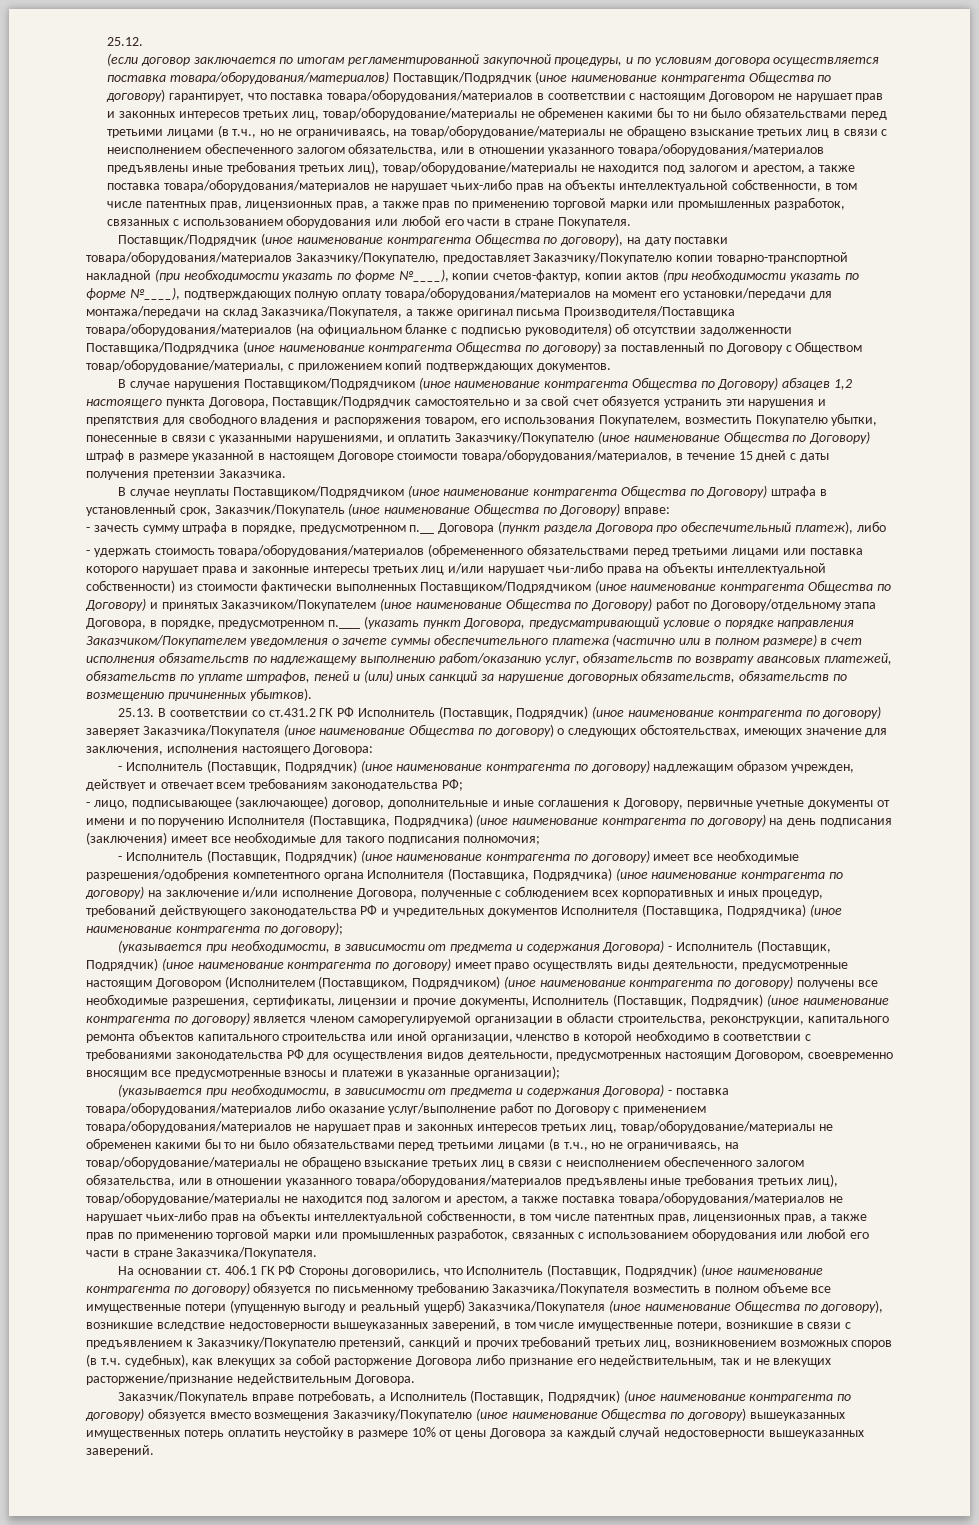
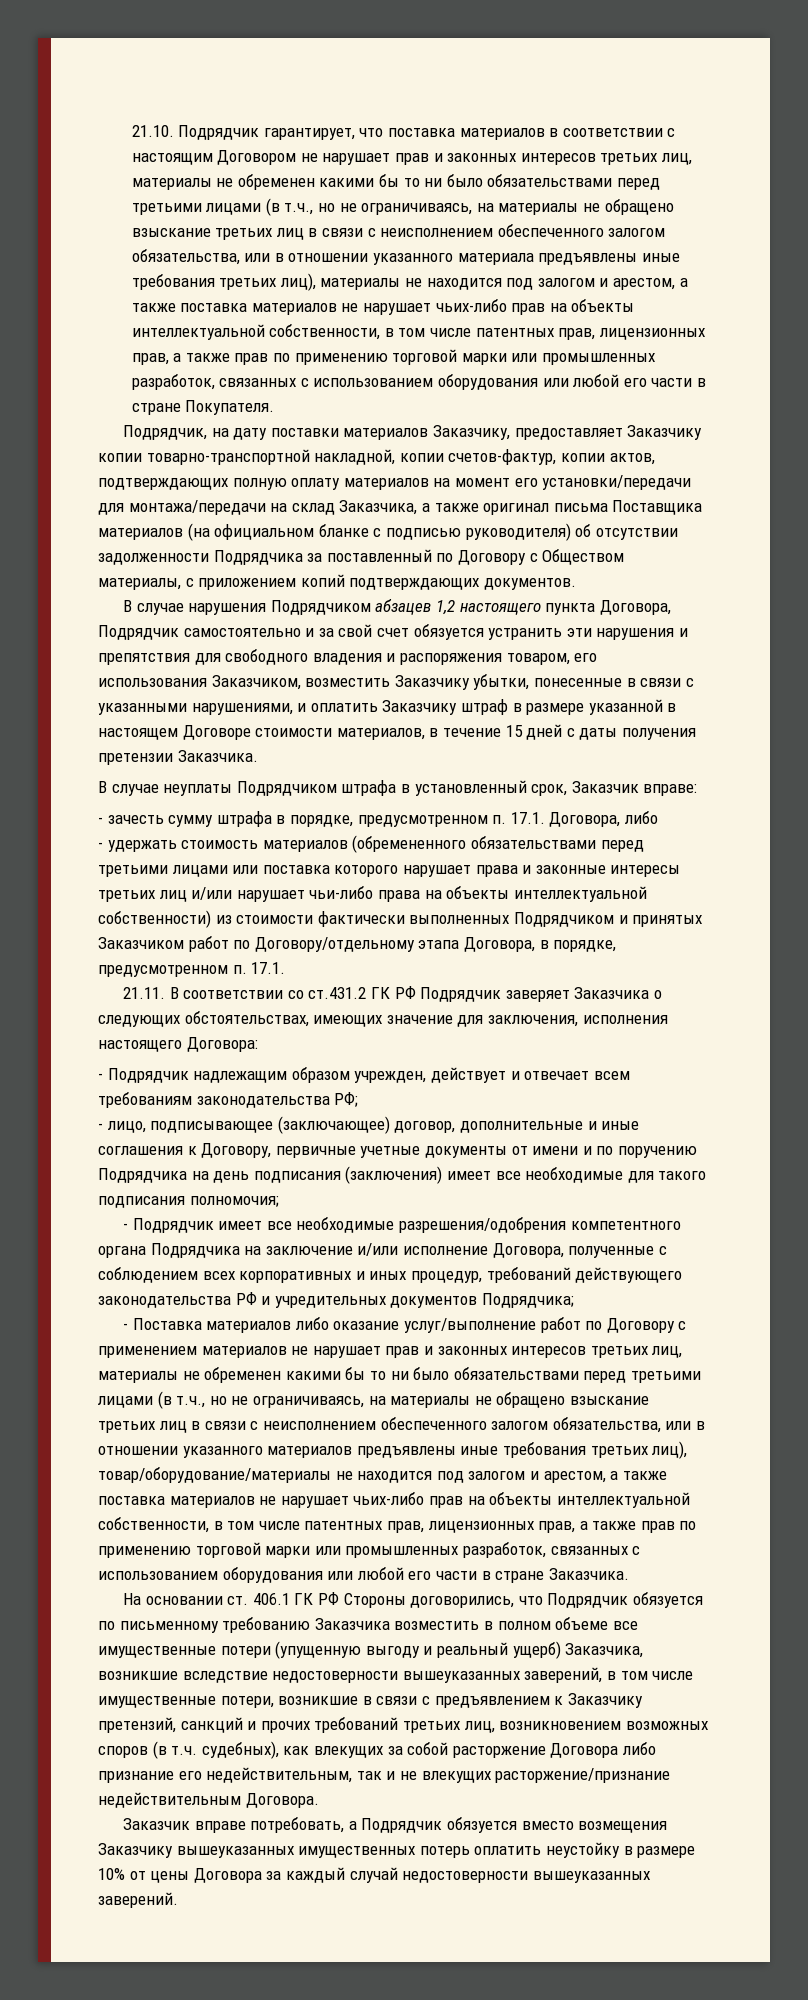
- 25.12.
- (если договор заключается по итогам регламентированной закупочной процедуры, и по условиям договора осуществляется поставка товара/оборудования/материалов) Поставщик/Подрядчик (иное наименование контрагента Общества по договору) гарантирует, что поставка товара/оборудования/материалов в соответствии с настоящим Договором не нарушает прав и законных интересов третьих лиц, товар/оборудование/материалы не обременен какими бы то ни было обязательствами перед третьими лицами (в т.ч., но не ограничиваясь, на товар/оборудование/материалы не обращено взыскание третьих лиц в связи с неисполнением обеспеченного залогом обязательства, или в отношении указанного товара/оборудования/материалов предъявлены иные требования третьих лиц), товар/оборудование/материалы не находится под залогом и арестом, а также поставка товара/оборудования/материалов не нарушает чьих-либо прав на объекты интеллектуальной собственности, в том числе патентных прав, лицензионных прав, а также прав по применению торговой марки или промышленных разработок, связанных с использованием оборудования или любой его части в стране Покупателя.
+ 21.10. Подрядчик гарантирует, что поставка материалов в соответствии с настоящим Договором не нарушает прав и законных интересов третьих лиц, материалы не обременен какими бы то ни было обязательствами перед третьими лицами (в т.ч., но не ограничиваясь, на материалы не обращено взыскание третьих лиц в связи с неисполнением обеспеченного залогом обязательства, или в отношении указанного материала предъявлены иные требования третьих лиц), материалы не находится под залогом и арестом, а также поставка материалов не нарушает чьих-либо прав на объекты интеллектуальной собственности, в том числе патентных прав, лицензионных прав, а также прав по применению торговой марки или промышленных разработок, связанных с использованием оборудования или любой его части в стране Покупателя.
- Поставщик/Подрядчик (иное наименование контрагента Общества по договору), на дату поставки товара/оборудования/материалов Заказчику/Покупателю, предоставляет Заказчику/Покупателю копии товарно-транспортной накладной (при необходимости указать по форме №____), копии счетов-фактур, копии актов (при необходимости указать по форме №____), подтверждающих полную оплату товара/оборудования/материалов на момент его установки/передачи для монтажа/передачи на склад Заказчика/Покупателя, а также оригинал письма Производителя/Поставщика товара/оборудования/материалов (на официальном бланке с подписью руководителя) об отсутствии задолженности Поставщика/Подрядчика (иное наименование контрагента Общества по договору) за поставленный по Договору с Обществом товар/оборудование/материалы, с приложением копий подтверждающих документов.
+ Подрядчик, на дату поставки материалов Заказчику, предоставляет Заказчику копии товарно-транспортной накладной, копии счетов-фактур, копии актов, подтверждающих полную оплату материалов на момент его установки/передачи для монтажа/передачи на склад Заказчика, а также оригинал письма Поставщика материалов (на официальном бланке с подписью руководителя) об отсутствии задолженности Подрядчика за поставленный по Договору с Обществом материалы, с приложением копий подтверждающих документов.
- В случае нарушения Поставщиком/Подрядчиком (иное наименование контрагента Общества по Договору) абзацев 1,2 настоящего пункта Договора, Поставщик/Подрядчик самостоятельно и за свой счет обязуется устранить эти нарушения и препятствия для свободного владения и распоряжения товаром, его использования Покупателем, возместить Покупателю убытки, понесенные в связи с указанными нарушениями, и оплатить Заказчику/Покупателю (иное наименование Общества по Договору) штраф в размере указанной в настоящем Договоре стоимости товара/оборудования/материалов, в течение 15 дней с даты получения претензии Заказчика.
+ В случае нарушения Подрядчиком абзацев 1,2 настоящего пункта Договора, Подрядчик самостоятельно и за свой счет обязуется устранить эти нарушения и препятствия для свободного владения и распоряжения товаром, его использования Заказчиком, возместить Заказчику убытки, понесенные в связи с указанными нарушениями, и оплатить Заказчику штраф в размере указанной в настоящем Договоре стоимости материалов, в течение 15 дней с даты получения претензии Заказчика.
- В случае неуплаты Поставщиком/Подрядчиком (иное наименование контрагента Общества по Договору) штрафа в установленный срок, Заказчик/Покупатель (иное наименование Общества по Договору) вправе:
+ В случае неуплаты Подрядчиком штрафа в установленный срок, Заказчик вправе:
- - зачесть сумму штрафа в порядке, предусмотренном п.__ Договора (пункт раздела Договора про обеспечительный платеж), либо
+ - зачесть сумму штрафа в порядке, предусмотренном п. 17.1. Договора, либо
- - удержать стоимость товара/оборудования/материалов (обремененного обязательствами перед третьими лицами или поставка которого нарушает права и законные интересы третьих лиц и/или нарушает чьи-либо права на объекты интеллектуальной собственности) из стоимости фактически выполненных Поставщиком/Подрядчиком (иное наименование контрагента Общества по Договору) и принятых Заказчиком/Покупателем (иное наименование Общества по Договору) работ по Договору/отдельному этапа Договора, в порядке, предусмотренном п.___ (указать пункт Договора, предусматривающий условие о порядке направления Заказчиком/Покупателем уведомления о зачете суммы обеспечительного платежа (частично или в полном размере) в счет исполнения обязательств по надлежащему выполнению работ/оказанию услуг, обязательств по возврату авансовых платежей, обязательств по уплате штрафов, пеней и (или) иных санкций за нарушение договорных обязательств, обязательств по возмещению причиненных убытков).
- 25.13. В соответствии со ст.431.2 ГК РФ Исполнитель (Поставщик, Подрядчик) (иное наименование контрагента по договору) заверяет Заказчика/Покупателя (иное наименование Общества по договору) о следующих обстоятельствах, имеющих значение для заключения, исполнения настоящего Договора:
+ - удержать стоимость материалов (обремененного обязательствами перед третьими лицами или поставка которого нарушает права и законные интересы третьих лиц и/или нарушает чьи-либо права на объекты интеллектуальной собственности) из стоимости фактически выполненных Подрядчиком и принятых Заказчиком работ по Договору/отдельному этапа Договора, в порядке, предусмотренном п. 17.1.
+ 21.11. В соответствии со ст.431.2 ГК РФ Подрядчик заверяет Заказчика о следующих обстоятельствах, имеющих значение для заключения, исполнения настоящего Договора:
- - Исполнитель (Поставщик, Подрядчик) (иное наименование контрагента по договору) надлежащим образом учрежден, действует и отвечает всем требованиям законодательства РФ;
+ - Подрядчик надлежащим образом учрежден, действует и отвечает всем требованиям законодательства РФ;
- - лицо, подписывающее (заключающее) договор, дополнительные и иные соглашения к Договору, первичные учетные документы от имени и по поручению Исполнителя (Поставщика, Подрядчика) (иное наименование контрагента по договору) на день подписания (заключения) имеет все необходимые для такого подписания полномочия;
+ - лицо, подписывающее (заключающее) договор, дополнительные и иные соглашения к Договору, первичные учетные документы от имени и по поручению Подрядчика на день подписания (заключения) имеет все необходимые для такого подписания полномочия;
- - Исполнитель (Поставщик, Подрядчик) (иное наименование контрагента по договору) имеет все необходимые разрешения/одобрения компетентного органа Исполнителя (Поставщика, Подрядчика) (иное наименование контрагента по договору) на заключение и/или исполнение Договора, полученные с соблюдением всех корпоративных и иных процедур, требований действующего законодательства РФ и учредительных документов Исполнителя (Поставщика, Подрядчика) (иное наименование контрагента по договору);
- (указывается при необходимости, в зависимости от предмета и содержания Договора) - Исполнитель (Поставщик, Подрядчик) (иное наименование контрагента по договору) имеет право осуществлять виды деятельности, предусмотренные настоящим Договором (Исполнителем (Поставщиком, Подрядчиком) (иное наименование контрагента по договору) получены все необходимые разрешения, сертификаты, лицензии и прочие документы, Исполнитель (Поставщик, Подрядчик) (иное наименование контрагента по договору) является членом саморегулируемой организации в области строительства, реконструкции, капитального ремонта объектов капитального строительства или иной организации, членство в которой необходимо в соответствии с требованиями законодательства РФ для осуществления видов деятельности, предусмотренных настоящим Договором, своевременно вносящим все предусмотренные взносы и платежи в указанные организации);
- (указывается при необходимости, в зависимости от предмета и содержания Договора) - поставка товара/оборудования/материалов либо оказание услуг/выполнение работ по Договору с применением товара/оборудования/материалов не нарушает прав и законных интересов третьих лиц, товар/оборудование/материалы не обременен какими бы то ни было обязательствами перед третьими лицами (в т.ч., но не ограничиваясь, на товар/оборудование/материалы не обращено взыскание третьих лиц в связи с неисполнением обеспеченного залогом обязательства, или в отношении указанного товара/оборудования/материалов предъявлены иные требования третьих лиц), товар/оборудование/материалы не находится под залогом и арестом, а также поставка товара/оборудования/материалов не нарушает чьих-либо прав на объекты интеллектуальной собственности, в том числе патентных прав, лицензионных прав, а также прав по применению торговой марки или промышленных разработок, связанных с использованием оборудования или любой его части в стране Заказчика/Покупателя.
+ - Подрядчик имеет все необходимые разрешения/одобрения компетентного органа Подрядчика на заключение и/или исполнение Договора, полученные с соблюдением всех корпоративных и иных процедур, требований действующего законодательства РФ и учредительных документов Подрядчика;
+ - Поставка материалов либо оказание услуг/выполнение работ по Договору с применением материалов не нарушает прав и законных интересов третьих лиц, материалы не обременен какими бы то ни было обязательствами перед третьими лицами (в т.ч., но не ограничиваясь, на материалы не обращено взыскание третьих лиц в связи с неисполнением обеспеченного залогом обязательства, или в отношении указанного материалов предъявлены иные требования третьих лиц), товар/оборудование/материалы не находится под залогом и арестом, а также поставка материалов не нарушает чьих-либо прав на объекты интеллектуальной собственности, в том числе патентных прав, лицензионных прав, а также прав по применению торговой марки или промышленных разработок, связанных с использованием оборудования или любой его части в стране Заказчика.
- На основании ст. 406.1 ГК РФ Стороны договорились, что Исполнитель (Поставщик, Подрядчик) (иное наименование контрагента по договору) обязуется по письменному требованию Заказчика/Покупателя возместить в полном объеме все имущественные потери (упущенную выгоду и реальный ущерб) Заказчика/Покупателя (иное наименование Общества по договору), возникшие вследствие недостоверности вышеуказанных заверений, в том числе имущественные потери, возникшие в связи с предъявлением к Заказчику/Покупателю претензий, санкций и прочих требований третьих лиц, возникновением возможных споров (в т.ч. судебных), как влекущих за собой расторжение Договора либо признание его недействительным, так и не влекущих расторжение/признание недействительным Договора.
+ На основании ст. 406.1 ГК РФ Стороны договорились, что Подрядчик обязуется по письменному требованию Заказчика возместить в полном объеме все имущественные потери (упущенную выгоду и реальный ущерб) Заказчика, возникшие вследствие недостоверности вышеуказанных заверений, в том числе имущественные потери, возникшие в связи с предъявлением к Заказчику претензий, санкций и прочих требований третьих лиц, возникновением возможных споров (в т.ч. судебных), как влекущих за собой расторжение Договора либо признание его недействительным, так и не влекущих расторжение/признание недействительным Договора.
- Заказчик/Покупатель вправе потребовать, а Исполнитель (Поставщик, Подрядчик) (иное наименование контрагента по договору) обязуется вместо возмещения Заказчику/Покупателю (иное наименование Общества по договору) вышеуказанных имущественных потерь оплатить неустойку в размере 10% от цены Договора за каждый случай недостоверности вышеуказанных заверений.
+ Заказчик вправе потребовать, а Подрядчик обязуется вместо возмещения Заказчику вышеуказанных имущественных потерь оплатить неустойку в размере 10% от цены Договора за каждый случай недостоверности вышеуказанных заверений.

